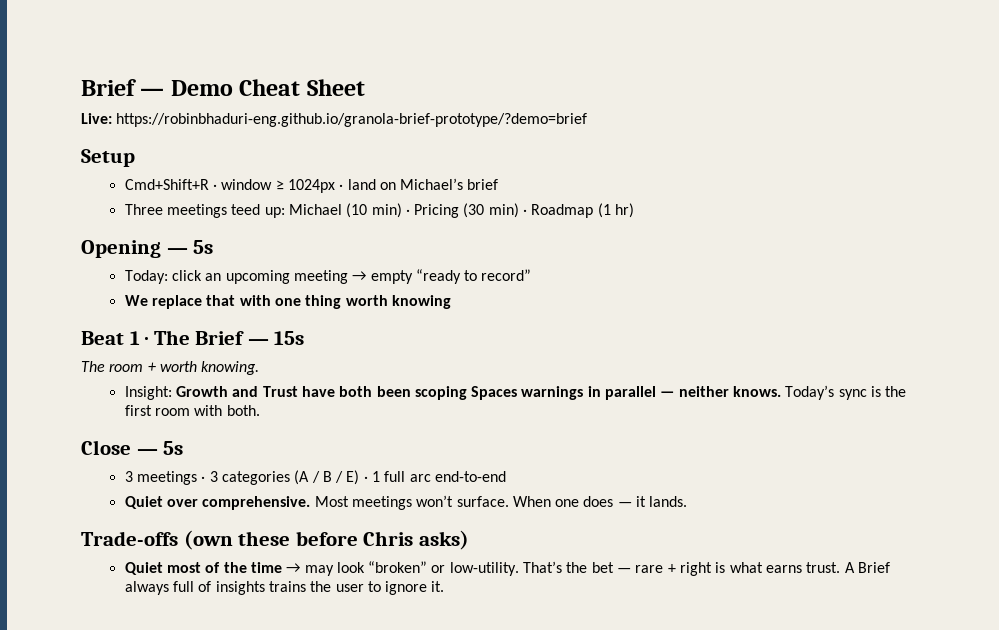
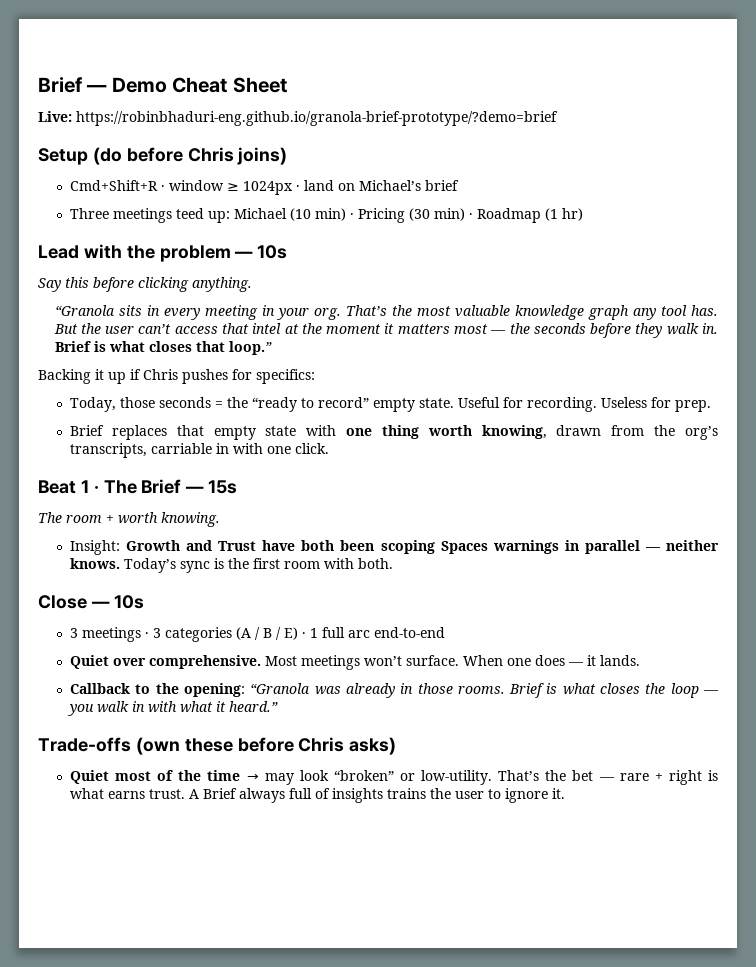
- Setup
+ Setup (do before Chris joins)
- Opening — 5s
- Today: click an upcoming meeting → empty “ready to record”
- We replace that with one thing worth knowing
+ Lead with the problem — 10s
+ Say this before clicking anything.
+ “Granola sits in every meeting in your org. That’s the most valuable knowledge graph any tool has. But the user can’t access that intel at the moment it matters most — the seconds before they walk in. Brief is what closes that loop.”
+ Backing it up if Chris pushes for specifics:
+ Today, those seconds = the “ready to record” empty state. Useful for recording. Useless for prep.
+ Brief replaces that empty state with one thing worth knowing, drawn from the org’s transcripts, carriable in with one click.
- Close — 5s
+ Close — 10s
+ Callback to the opening: “Granola was already in those rooms. Brief is what closes the loop — you walk in with what it heard.”

